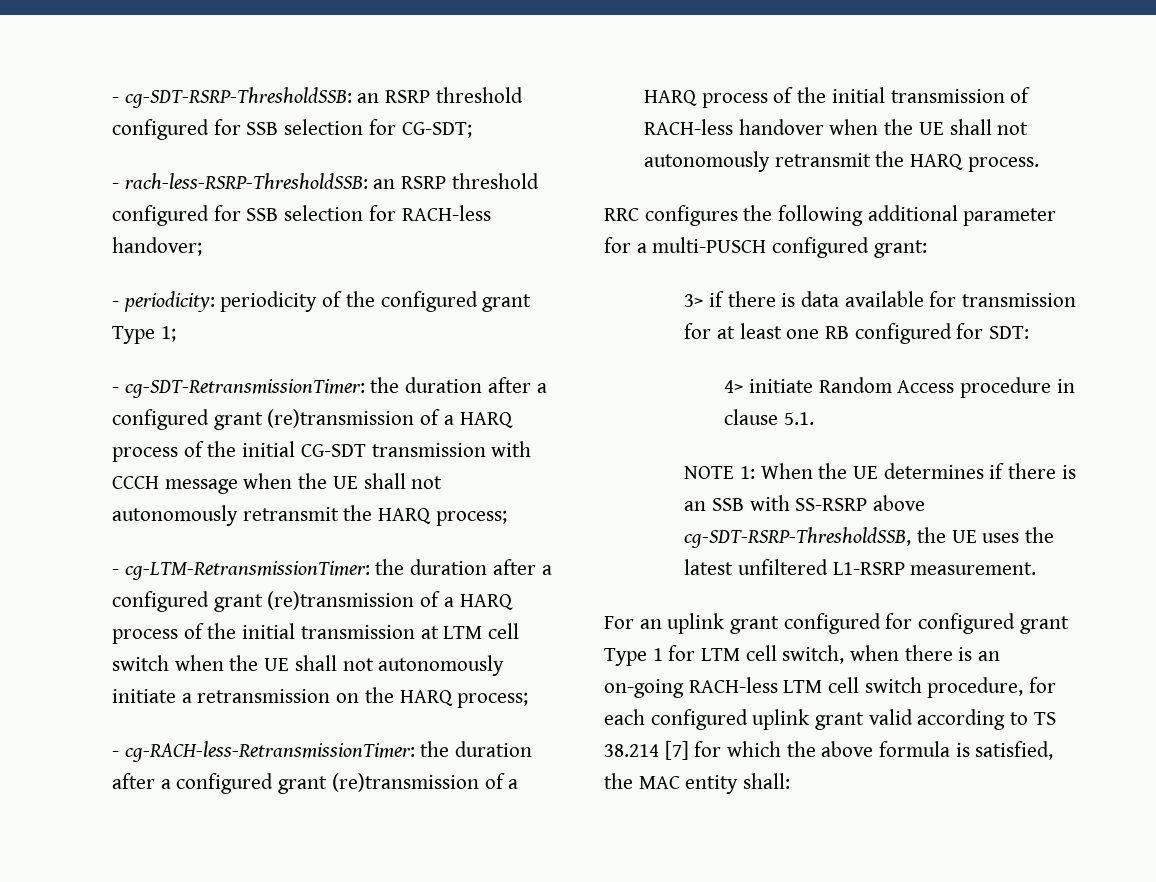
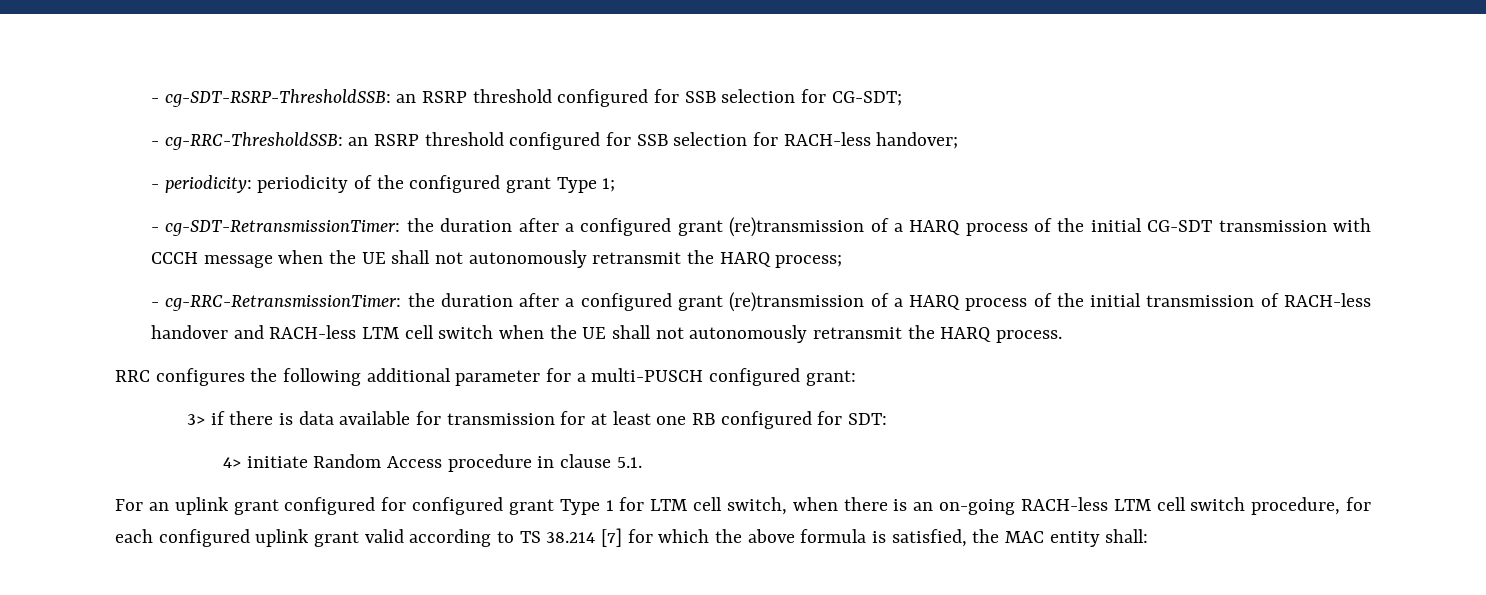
- - rach-less-RSRP-ThresholdSSB: an RSRP threshold configured for SSB selection for RACH-less handover;
+ - cg-RRC-ThresholdSSB: an RSRP threshold configured for SSB selection for RACH-less handover;
- - cg-LTM-RetransmissionTimer: the duration after a configured grant (re)transmission of a HARQ process of the initial transmission at LTM cell switch when the UE shall not autonomously initiate a retransmission on the HARQ process;
- - cg-RACH-less-RetransmissionTimer: the duration after a configured grant (re)transmission of a HARQ process of the initial transmission of RACH-less handover when the UE shall not autonomously retransmit the HARQ process.
+ - cg-RRC-RetransmissionTimer: the duration after a configured grant (re)transmission of a HARQ process of the initial transmission of RACH-less handover and RACH-less LTM cell switch when the UE shall not autonomously retransmit the HARQ process.
- NOTE 1: When the UE determines if there is an SSB with SS-RSRP above cg-SDT-RSRP-ThresholdSSB, the UE uses the latest unfiltered L1-RSRP measurement.

